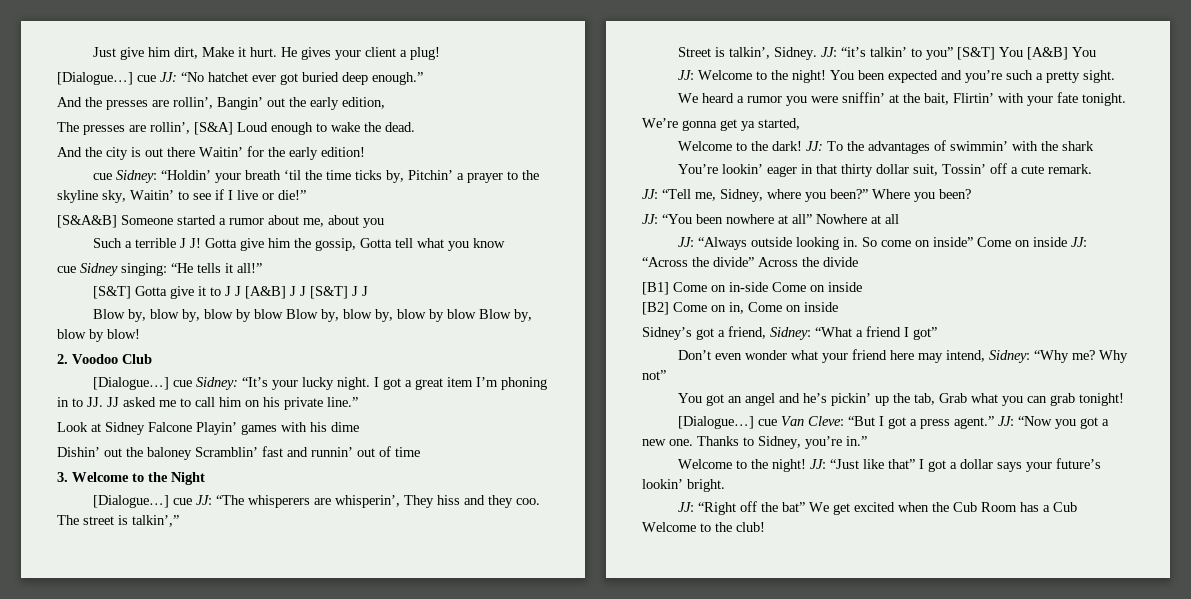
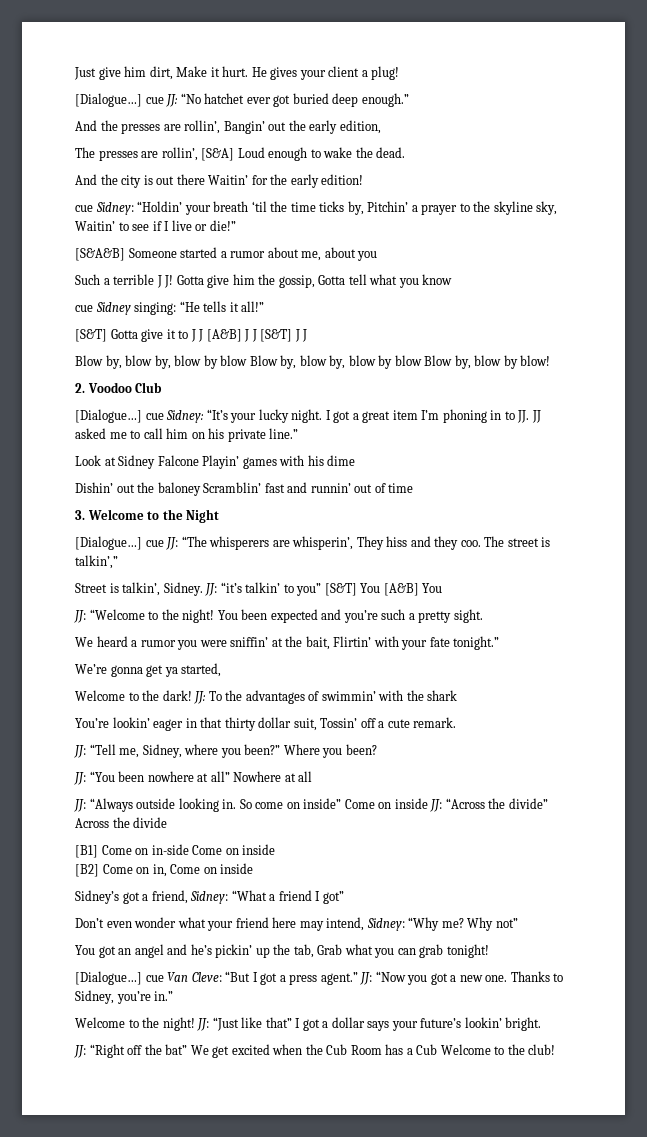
- JJ: Welcome to the night!
+ JJ: “Welcome to the night!
- We heard a rumor you were sniffin’ at the bait, Flirtin’ with your fate tonight.
+ We heard a rumor you were sniffin’ at the bait, Flirtin’ with your fate tonight.”

